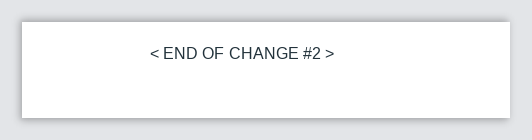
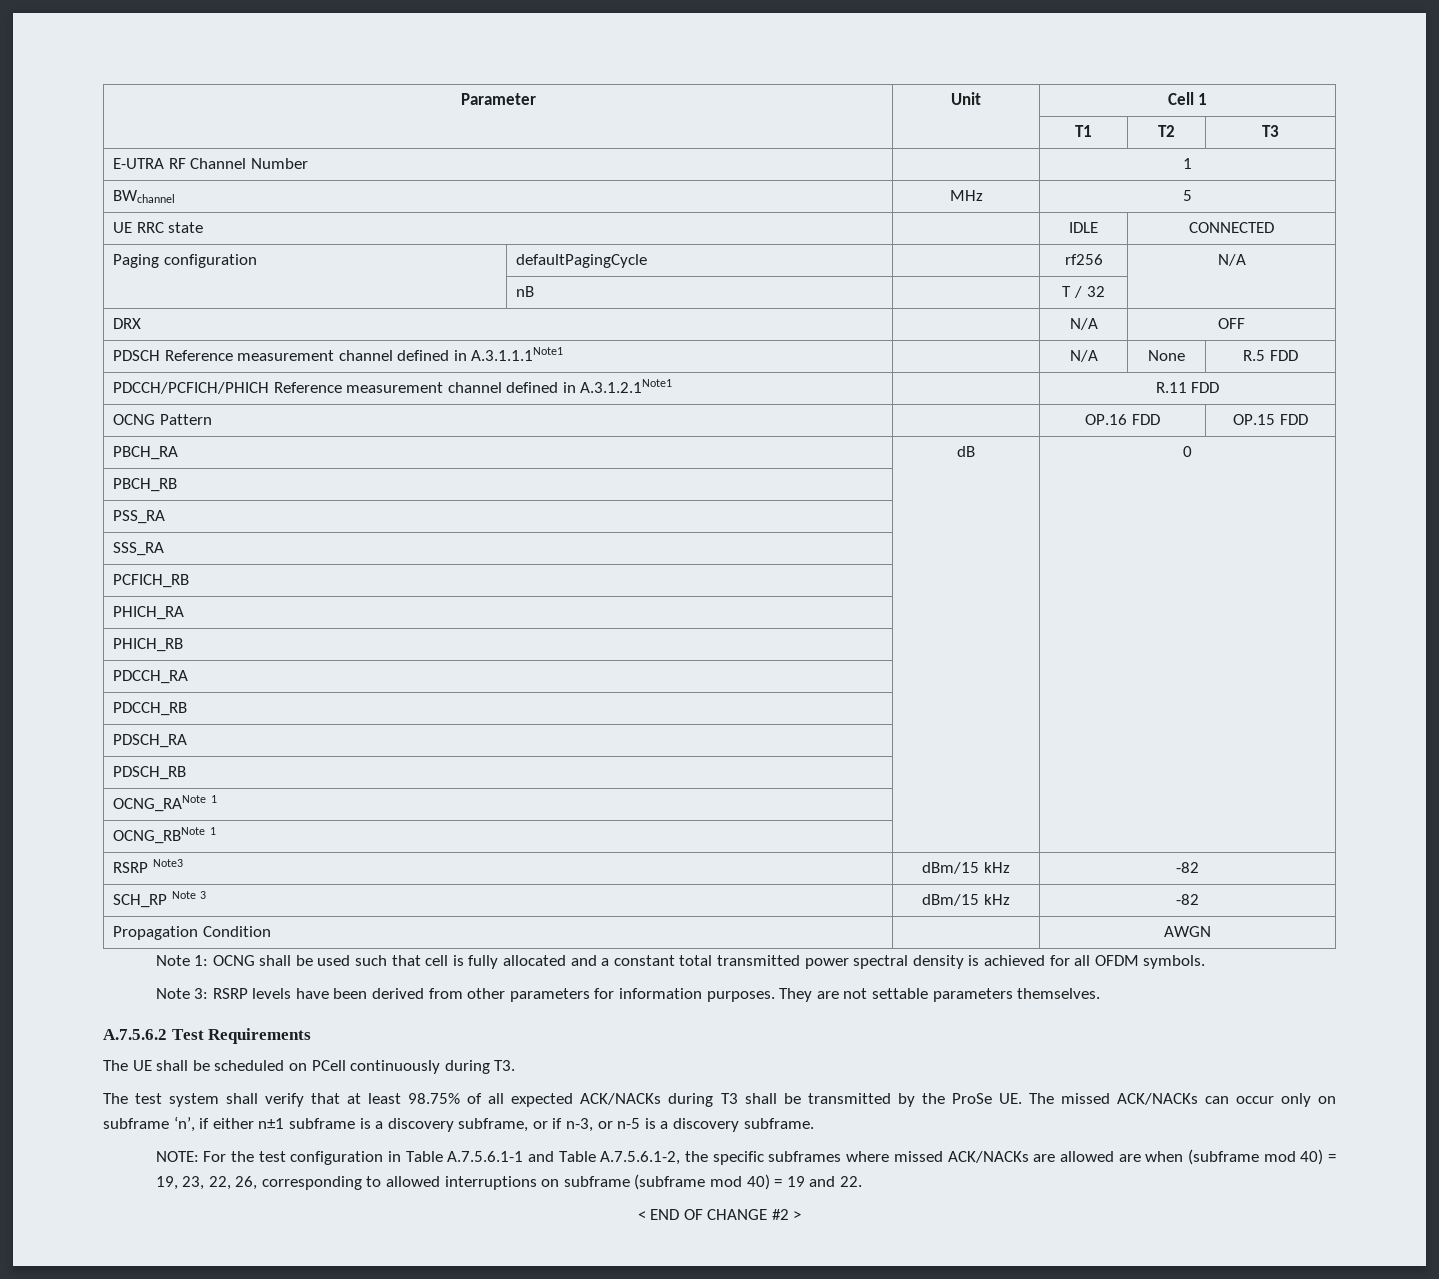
+ Parameter | Unit | Cell 1
+ | | T1 | T2 | T3
+ E-UTRA RF Channel Number | | 1
+ BWchannel | MHz | 5
+ UE RRC state | | IDLE | CONNECTED
+ Paging configuration | defaultPagingCycle | | rf256 | N/A
+ | nB | | T / 32 |
+ DRX | | N/A | OFF
+ PDSCH Reference measurement channel defined in A.3.1.1.1Note1 | | N/A | None | R.5 FDD
+ PDCCH/PCFICH/PHICH Reference measurement channel defined in A.3.1.2.1Note1 | | R.11 FDD
+ OCNG Pattern | | OP.16 FDD | OP.15 FDD
+ PBCH_RA | dB | 0
+ PBCH_RB | |
+ PSS_RA | |
+ SSS_RA | |
+ PCFICH_RB | |
+ PHICH_RA | |
+ PHICH_RB | |
+ PDCCH_RA | |
+ PDCCH_RB | |
+ PDSCH_RA | |
+ PDSCH_RB | |
+ OCNG_RANote 1 | |
+ OCNG_RBNote 1 | |
+ RSRP Note3 | dBm/15 kHz | -82
+ SCH_RP Note 3 | dBm/15 kHz | -82
+ Propagation Condition | | AWGN
+ Note 1: OCNG shall be used such that cell is fully allocated and a constant total transmitted power spectral density is achieved for all OFDM symbols.
+ Note 3: RSRP levels have been derived from other parameters for information purposes. They are not settable parameters themselves.
+ A.7.5.6.2 Test Requirements
+ The UE shall be scheduled on PCell continuously during T3.
+ The test system shall verify that at least 98.75% of all expected ACK/NACKs during T3 shall be transmitted by the ProSe UE. The missed ACK/NACKs can occur only on subframe ‘n’, if either n±1 subframe is a discovery subframe, or if n-3, or n-5 is a discovery subframe.
+ NOTE: For the test configuration in Table A.7.5.6.1-1 and Table A.7.5.6.1-2, the specific subframes where missed ACK/NACKs are allowed are when (subframe mod 40) = 19, 23, 22, 26, corresponding to allowed interruptions on subframe (subframe mod 40) = 19 and 22.

